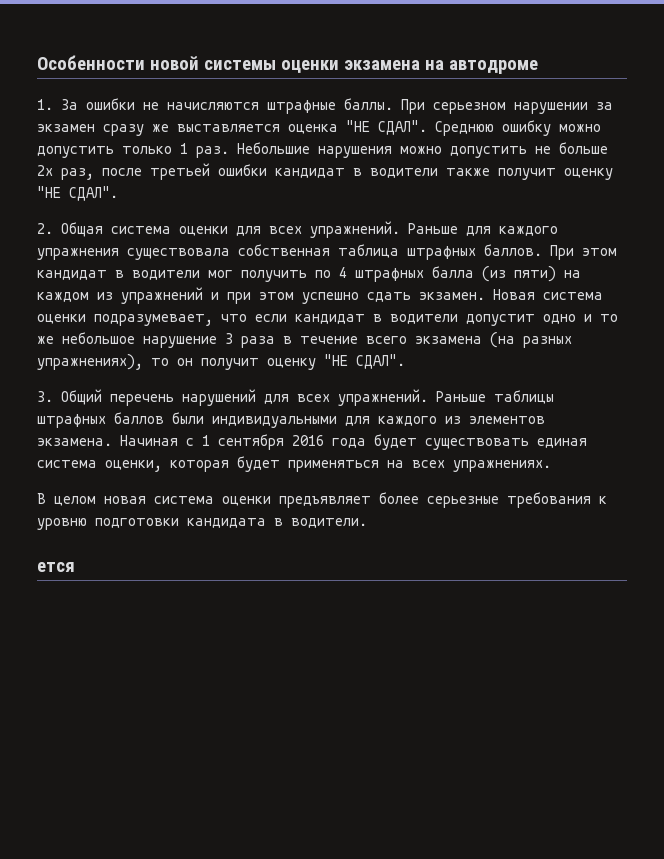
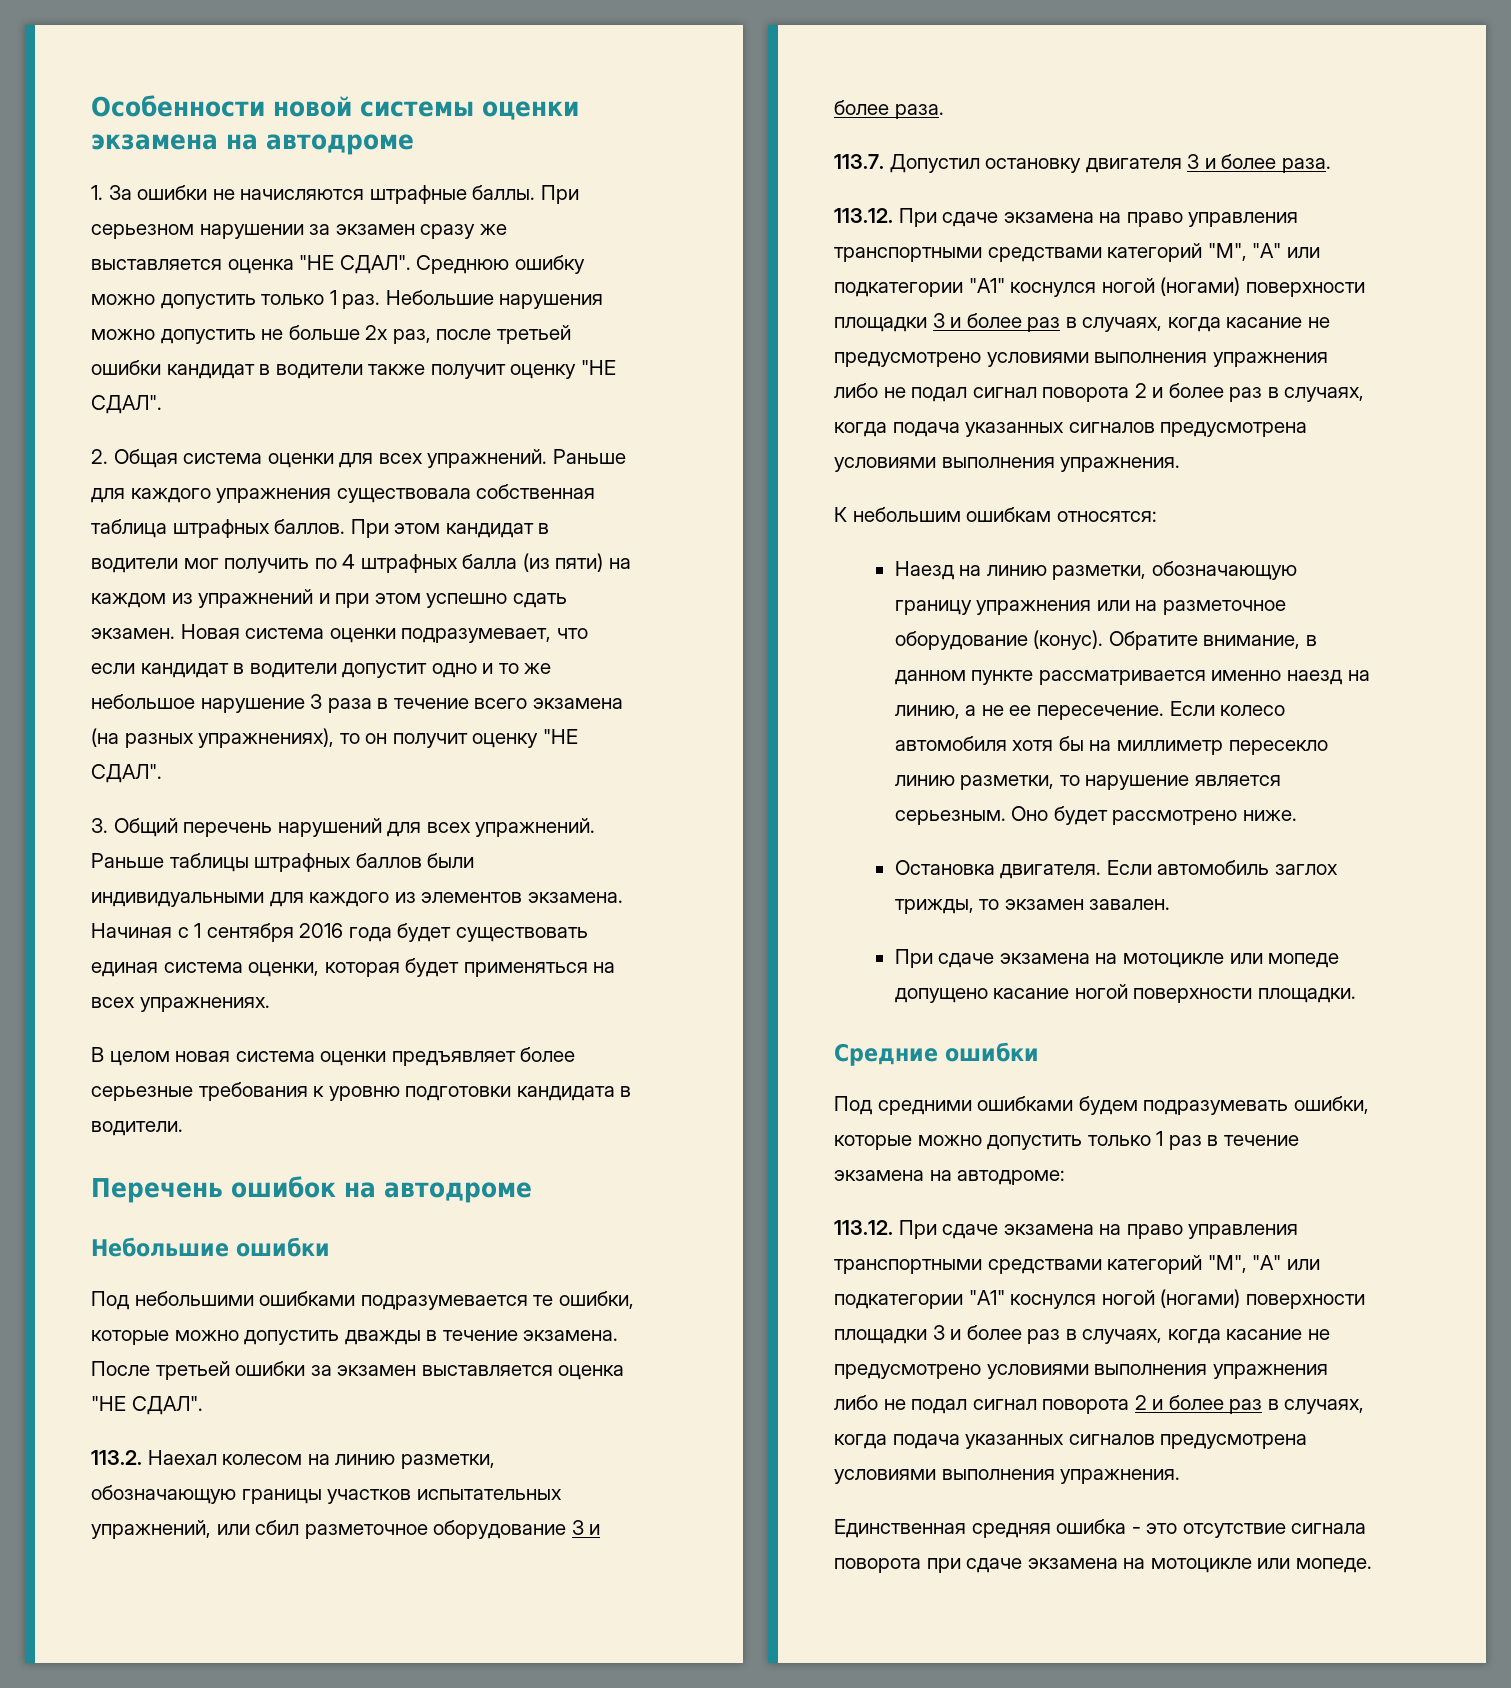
- ется
+ Перечень ошибок на автодроме
+ Небольшие ошибки
+ Под небольшими ошибками подразумевается те ошибки, которые можно допустить дважды в течение экзамена. После третьей ошибки за экзамен выставляется оценка "НЕ СДАЛ".
+ 113.2. Наехал колесом на линию разметки, обозначающую границы участков испытательных упражнений, или сбил разметочное оборудование 3 и более раза.
+ 113.7. Допустил остановку двигателя 3 и более раза.
+ 113.12. При сдаче экзамена на право управления транспортными средствами категорий "M", "A" или подкатегории "A1" коснулся ногой (ногами) поверхности площадки 3 и более раз в случаях, когда касание не предусмотрено условиями выполнения упражнения либо не подал сигнал поворота 2 и более раз в случаях, когда подача указанных сигналов предусмотрена условиями выполнения упражнения.
+ К небольшим ошибкам относятся:
+ Наезд на линию разметки, обозначающую границу упражнения или на разметочное оборудование (конус). Обратите внимание, в данном пункте рассматривается именно наезд на линию, а не ее пересечение. Если колесо автомобиля хотя бы на миллиметр пересекло линию разметки, то нарушение является серьезным. Оно будет рассмотрено ниже.
+ Остановка двигателя. Если автомобиль заглох трижды, то экзамен завален.
+ При сдаче экзамена на мотоцикле или мопеде допущено касание ногой поверхности площадки.
+ Средние ошибки
+ Под средними ошибками будем подразумевать ошибки, которые можно допустить только 1 раз в течение экзамена на автодроме:
+ 113.12. При сдаче экзамена на право управления транспортными средствами категорий "M", "A" или подкатегории "A1" коснулся ногой (ногами) поверхности площадки 3 и более раз в случаях, когда касание не предусмотрено условиями выполнения упражнения либо не подал сигнал поворота 2 и более раз в случаях, когда подача указанных сигналов предусмотрена условиями выполнения упражнения.
+ Единственная средняя ошибка - это отсутствие сигнала поворота при сдаче экзамена на мотоцикле или мопеде.

